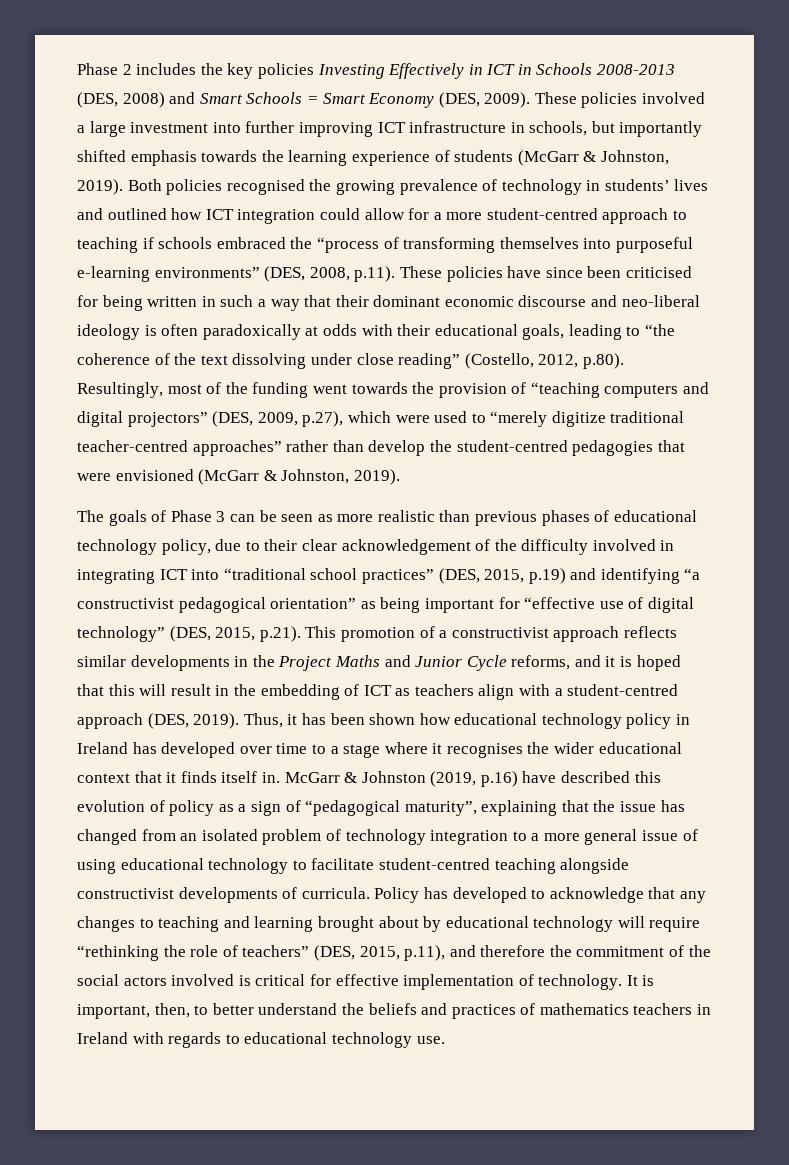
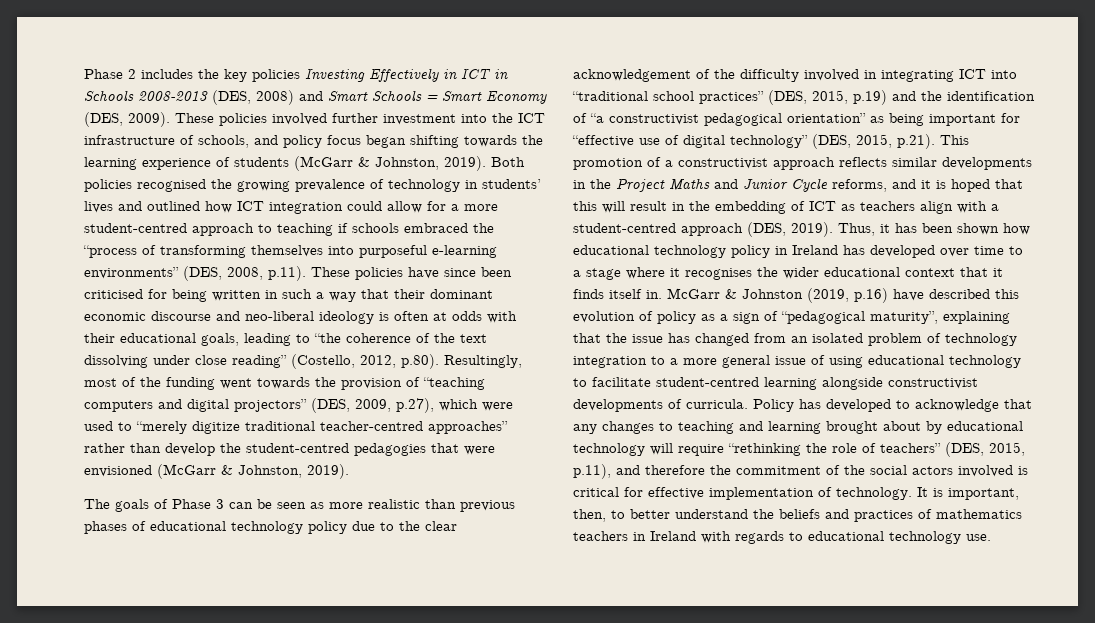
- These policies involved a large investment into further improving ICT infrastructure in schools, but importantly shifted emphasis towards the learning experience of students (McGarr & Johnston, 2019).
+ These policies involved further investment into the ICT infrastructure of schools, and policy focus began shifting towards the learning experience of students (McGarr & Johnston, 2019).
- Both policies recognised the growing prevalence of technology in students’ lives and outlined how ICT integration could allow for a more student-centred approach to teaching if schools embraced the “process of transforming themselves into purposeful e-learning environments” (DES, 2008, p.11). These policies have since been criticised for being written in such a way that their dominant economic discourse and neo-liberal ideology is often paradoxically at odds with their educational goals, leading to “the coherence of the text dissolving under close reading” (Costello, 2012, p.80). Resultingly, most of the funding went towards the provision of “teaching computers and digital projectors” (DES, 2009, p.27), which were used to “merely digitize traditional teacher-centred approaches” rather than develop the student-centred pedagogies that were envisioned (McGarr & Johnston, 2019).
+ Both policies recognised the growing prevalence of technology in students’ lives and outlined how ICT integration could allow for a more student-centred approach to teaching if schools embraced the “process of transforming themselves into purposeful e-learning environments” (DES, 2008, p.11). These policies have since been criticised for being written in such a way that their dominant economic discourse and neo-liberal ideology is often at odds with their educational goals, leading to “the coherence of the text dissolving under close reading” (Costello, 2012, p.80). Resultingly, most of the funding went towards the provision of “teaching computers and digital projectors” (DES, 2009, p.27), which were used to “merely digitize traditional teacher-centred approaches” rather than develop the student-centred pedagogies that were envisioned (McGarr & Johnston, 2019).
- The goals of Phase 3 can be seen as more realistic than previous phases of educational technology policy, due to their clear acknowledgement of the difficulty involved in integrating ICT into “traditional school practices” (DES, 2015, p.19) and identifying “a constructivist pedagogical orientation” as being important for “effective use of digital technology” (DES, 2015, p.21). This promotion of a constructivist approach reflects similar developments in the Project Maths and Junior Cycle reforms, and it is hoped that this will result in the embedding of ICT as teachers align with a student-centred approach (DES, 2019).
+ The goals of Phase 3 can be seen as more realistic than previous phases of educational technology policy due to the clear acknowledgement of the difficulty involved in integrating ICT into “traditional school practices” (DES, 2015, p.19) and the identification of “a constructivist pedagogical orientation” as being important for “effective use of digital technology” (DES, 2015, p.21). This promotion of a constructivist approach reflects similar developments in the Project Maths and Junior Cycle reforms, and it is hoped that this will result in the embedding of ICT as teachers align with a student-centred approach (DES, 2019).
- McGarr & Johnston (2019, p.16) have described this evolution of policy as a sign of “pedagogical maturity”, explaining that the issue has changed from an isolated problem of technology integration to a more general issue of using educational technology to facilitate student-centred teaching alongside constructivist developments of curricula.
+ McGarr & Johnston (2019, p.16) have described this evolution of policy as a sign of “pedagogical maturity”, explaining that the issue has changed from an isolated problem of technology integration to a more general issue of using educational technology to facilitate student-centred learning alongside constructivist developments of curricula.

